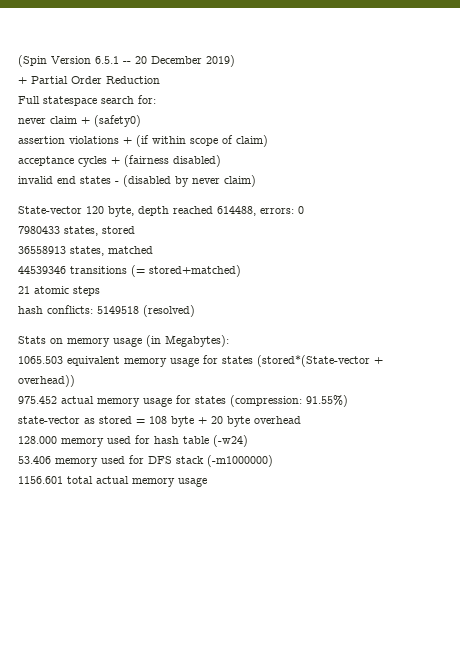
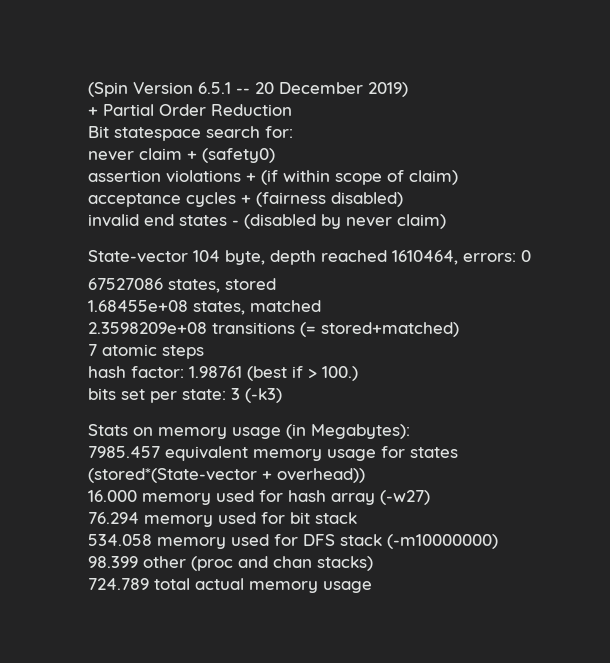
- Full statespace search for:
+ Bit statespace search for:
- State-vector 120 byte, depth reached 614488, errors: 0
+ State-vector 104 byte, depth reached 1610464, errors: 0
- 7980433 states, stored
+ 67527086 states, stored
- 36558913 states, matched
+ 1.68455e+08 states, matched
- 44539346 transitions (= stored+matched)
+ 2.3598209e+08 transitions (= stored+matched)
- 21 atomic steps
+ 7 atomic steps
- hash conflicts: 5149518 (resolved)
+ hash factor: 1.98761 (best if > 100.)
+ bits set per state: 3 (-k3)
- 1065.503 equivalent memory usage for states (stored*(State-vector + overhead))
+ 7985.457 equivalent memory usage for states (stored*(State-vector + overhead))
- 975.452 actual memory usage for states (compression: 91.55%)
- state-vector as stored = 108 byte + 20 byte overhead
- 128.000 memory used for hash table (-w24)
- 53.406 memory used for DFS stack (-m1000000)
- 1156.601 total actual memory usage
+ 16.000 memory used for hash array (-w27)
+ 76.294 memory used for bit stack
+ 534.058 memory used for DFS stack (-m10000000)
+ 98.399 other (proc and chan stacks)
+ 724.789 total actual memory usage

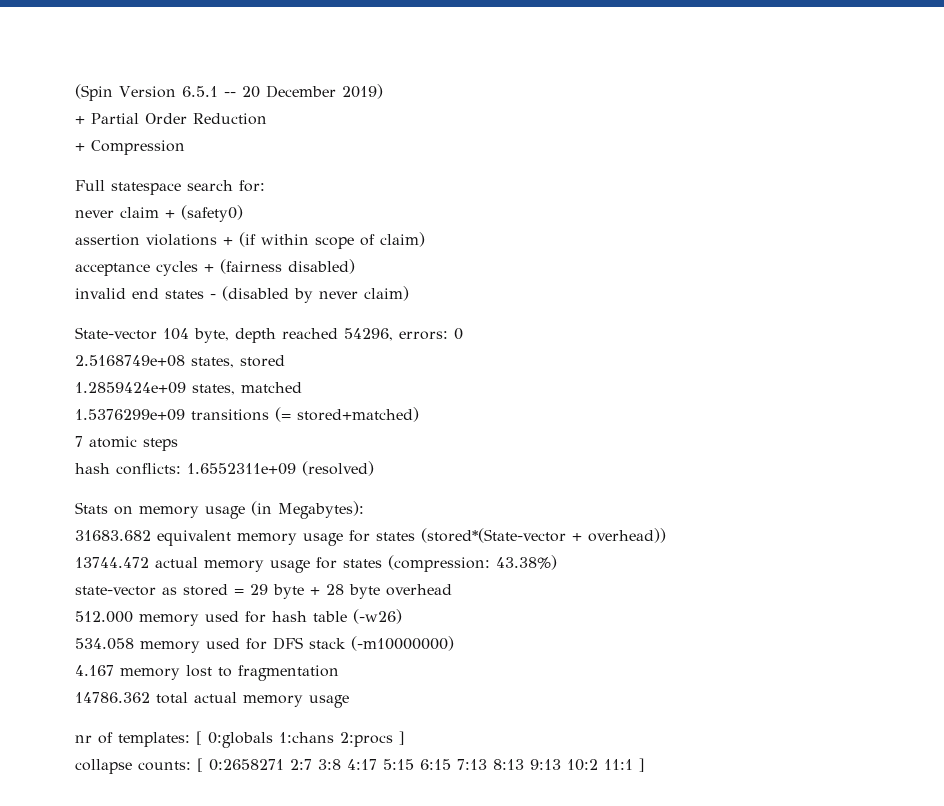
- Bit statespace search for:
+ + Compression
+ Full statespace search for:
- State-vector 104 byte, depth reached 1610464, errors: 0
+ State-vector 104 byte, depth reached 54296, errors: 0
- 67527086 states, stored
+ 2.5168749e+08 states, stored
- 1.68455e+08 states, matched
+ 1.2859424e+09 states, matched
- 2.3598209e+08 transitions (= stored+matched)
+ 1.5376299e+09 transitions (= stored+matched)
- hash factor: 1.98761 (best if > 100.)
- bits set per state: 3 (-k3)
+ hash conflicts: 1.6552311e+09 (resolved)
- 7985.457 equivalent memory usage for states (stored*(State-vector + overhead))
+ 31683.682 equivalent memory usage for states (stored*(State-vector + overhead))
- 16.000 memory used for hash array (-w27)
- 76.294 memory used for bit stack
+ 13744.472 actual memory usage for states (compression: 43.38%)
+ state-vector as stored = 29 byte + 28 byte overhead
+ 512.000 memory used for hash table (-w26)
- 98.399 other (proc and chan stacks)
- 724.789 total actual memory usage
+ 4.167 memory lost to fragmentation
+ 14786.362 total actual memory usage
+ nr of templates: [ 0:globals 1:chans 2:procs ]
+ collapse counts: [ 0:2658271 2:7 3:8 4:17 5:15 6:15 7:13 8:13 9:13 10:2 11:1 ]

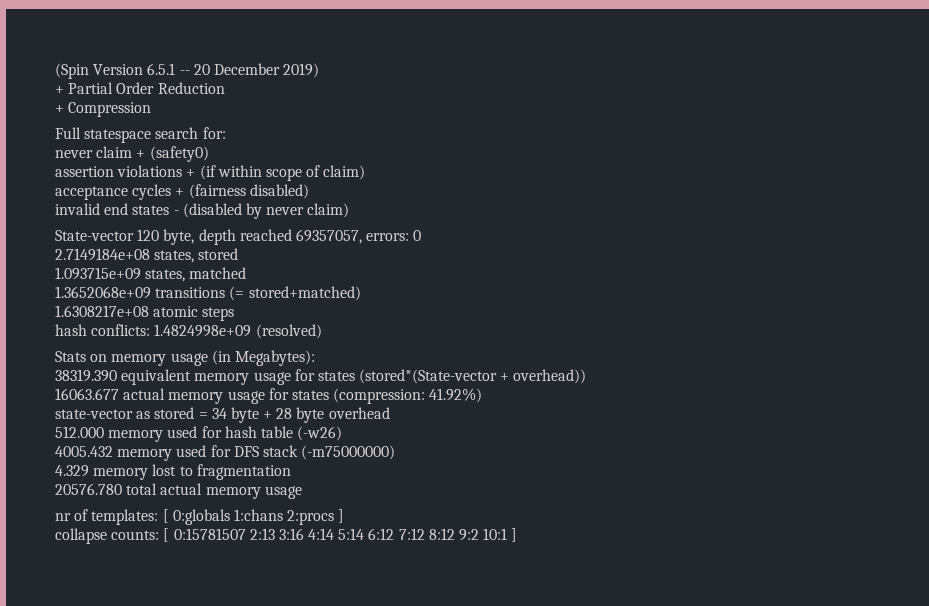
- State-vector 104 byte, depth reached 54296, errors: 0
+ State-vector 120 byte, depth reached 69357057, errors: 0
- 2.5168749e+08 states, stored
+ 2.7149184e+08 states, stored
- 1.2859424e+09 states, matched
+ 1.093715e+09 states, matched
- 1.5376299e+09 transitions (= stored+matched)
+ 1.3652068e+09 transitions (= stored+matched)
- 7 atomic steps
+ 1.6308217e+08 atomic steps
- hash conflicts: 1.6552311e+09 (resolved)
+ hash conflicts: 1.4824998e+09 (resolved)
- 31683.682 equivalent memory usage for states (stored*(State-vector + overhead))
+ 38319.390 equivalent memory usage for states (stored*(State-vector + overhead))
- 13744.472 actual memory usage for states (compression: 43.38%)
+ 16063.677 actual memory usage for states (compression: 41.92%)
- state-vector as stored = 29 byte + 28 byte overhead
+ state-vector as stored = 34 byte + 28 byte overhead
- 534.058 memory used for DFS stack (-m10000000)
- 4.167 memory lost to fragmentation
+ 4005.432 memory used for DFS stack (-m75000000)
+ 4.329 memory lost to fragmentation
- 14786.362 total actual memory usage
+ 20576.780 total actual memory usage
- collapse counts: [ 0:2658271 2:7 3:8 4:17 5:15 6:15 7:13 8:13 9:13 10:2 11:1 ]
+ collapse counts: [ 0:15781507 2:13 3:16 4:14 5:14 6:12 7:12 8:12 9:2 10:1 ]

